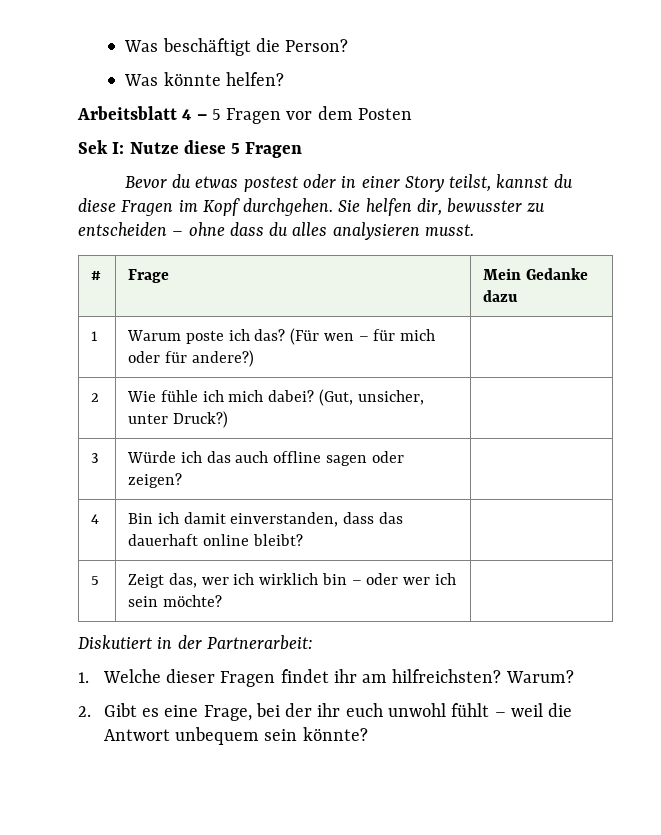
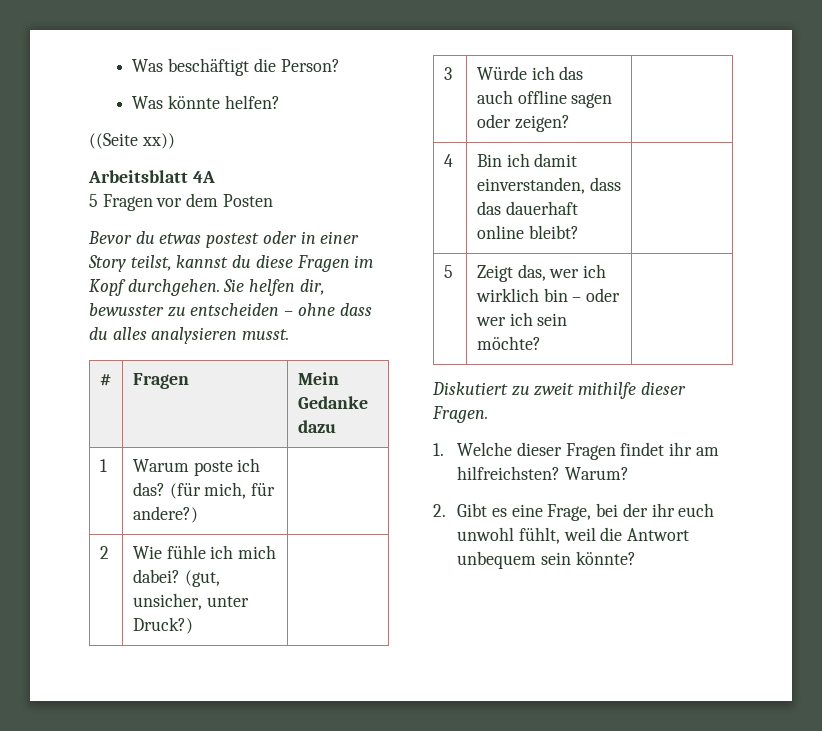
+ ((Seite xx))
- Arbeitsblatt 4 – 5 Fragen vor dem Posten
+ Arbeitsblatt 4A
+ 5 Fragen vor dem Posten
- Sek I: Nutze diese 5 Fragen
- # | Frage | Mein Gedanke dazu
+ # | Fragen | Mein Gedanke dazu
- 1 | Warum poste ich das? (Für wen – für mich oder für andere?) |
+ 1 | Warum poste ich das? (für mich, für andere?) |
- 2 | Wie fühle ich mich dabei? (Gut, unsicher, unter Druck?) |
+ 2 | Wie fühle ich mich dabei? (gut, unsicher, unter Druck?) |
- Diskutiert in der Partnerarbeit:
+ Diskutiert zu zweit mithilfe dieser Fragen.
- 2. Gibt es eine Frage, bei der ihr euch unwohl fühlt – weil die Antwort unbequem sein könnte?
+ 2. Gibt es eine Frage, bei der ihr euch unwohl fühlt, weil die Antwort unbequem sein könnte?

